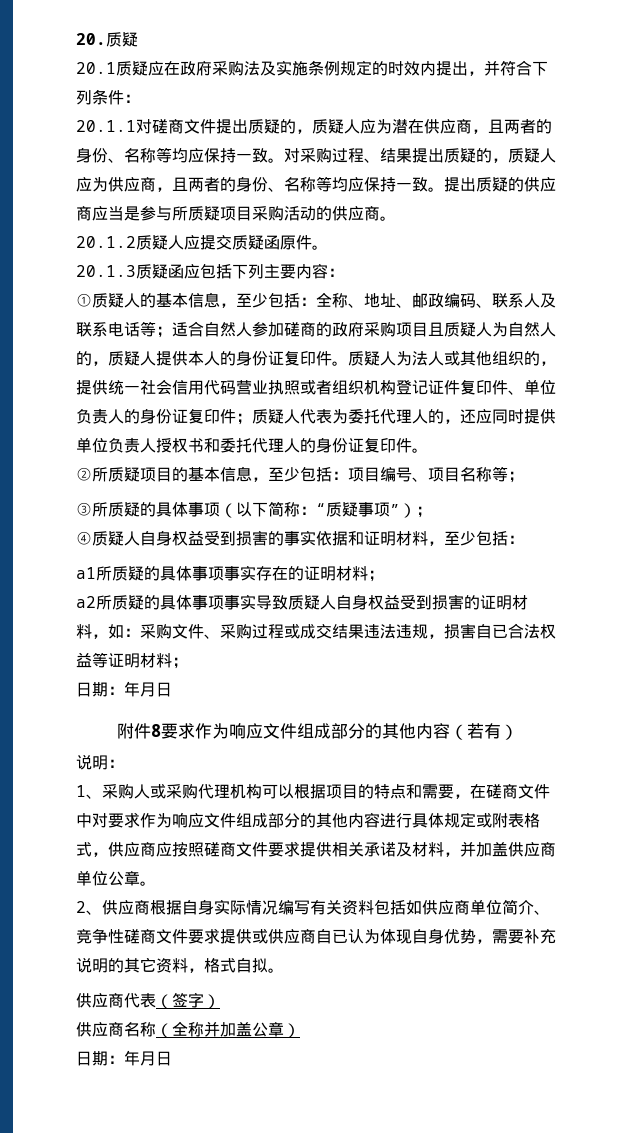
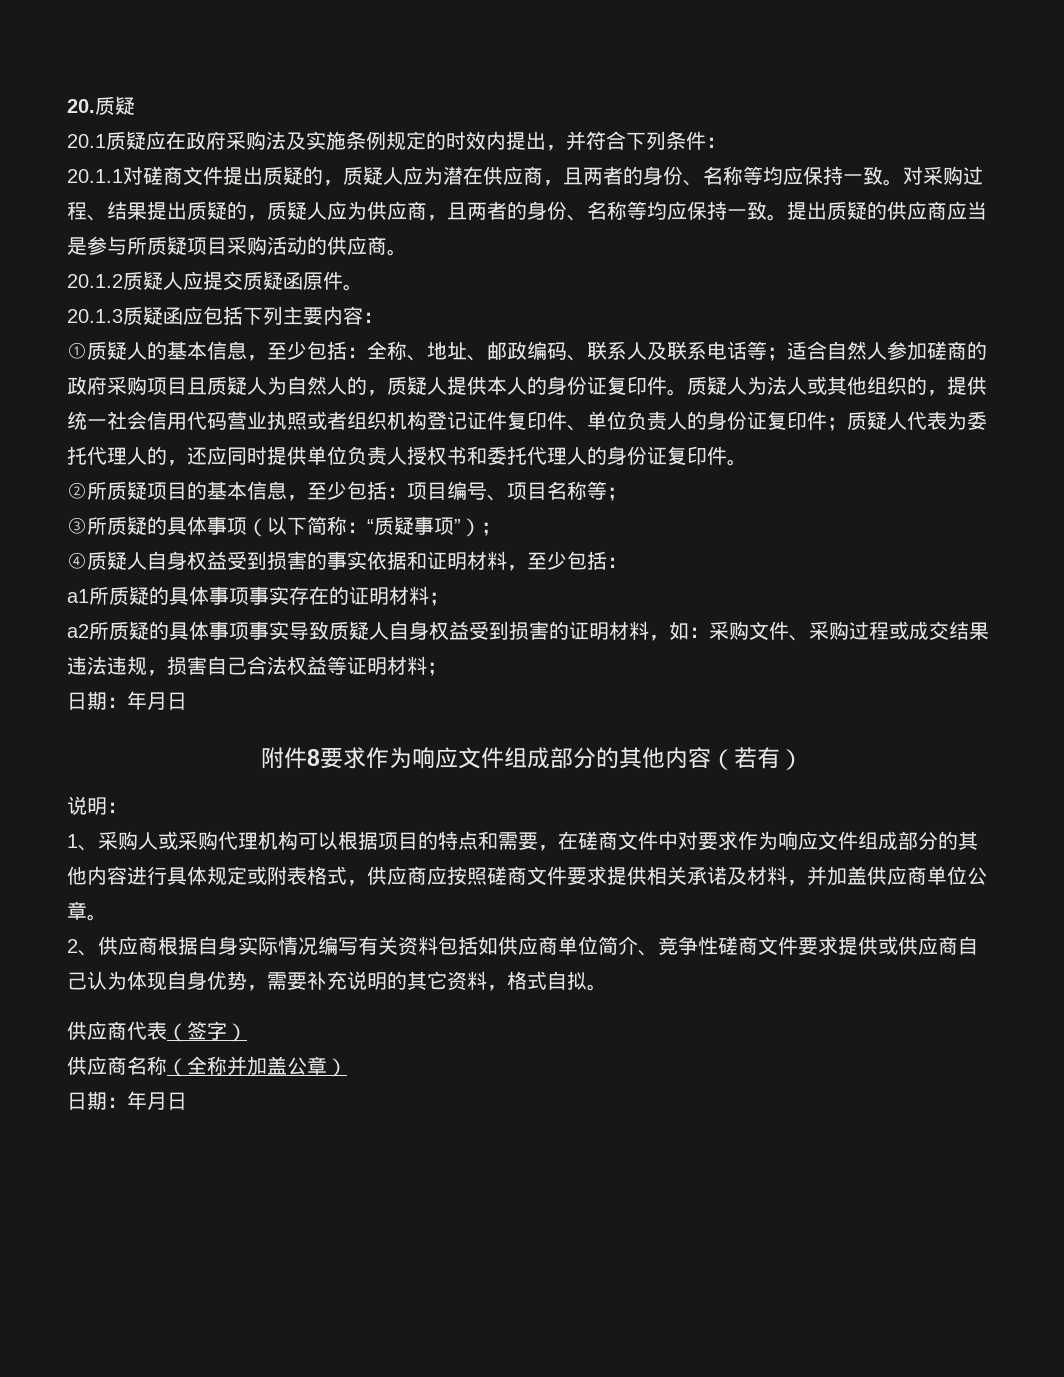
- a2所质疑的具体事项事实导致质疑人自身权益受到损害的证明材料，如：采购文件、采购过程或成交结果违法违规，损害自已合法权益等证明材料；
+ a2所质疑的具体事项事实导致质疑人自身权益受到损害的证明材料，如：采购文件、采购过程或成交结果违法违规，损害自己合法权益等证明材料；
- 2、供应商根据自身实际情况编写有关资料包括如供应商单位简介、竞争性磋商文件要求提供或供应商自已认为体现自身优势，需要补充说明的其它资料，格式自拟。
+ 2、供应商根据自身实际情况编写有关资料包括如供应商单位简介、竞争性磋商文件要求提供或供应商自己认为体现自身优势，需要补充说明的其它资料，格式自拟。

